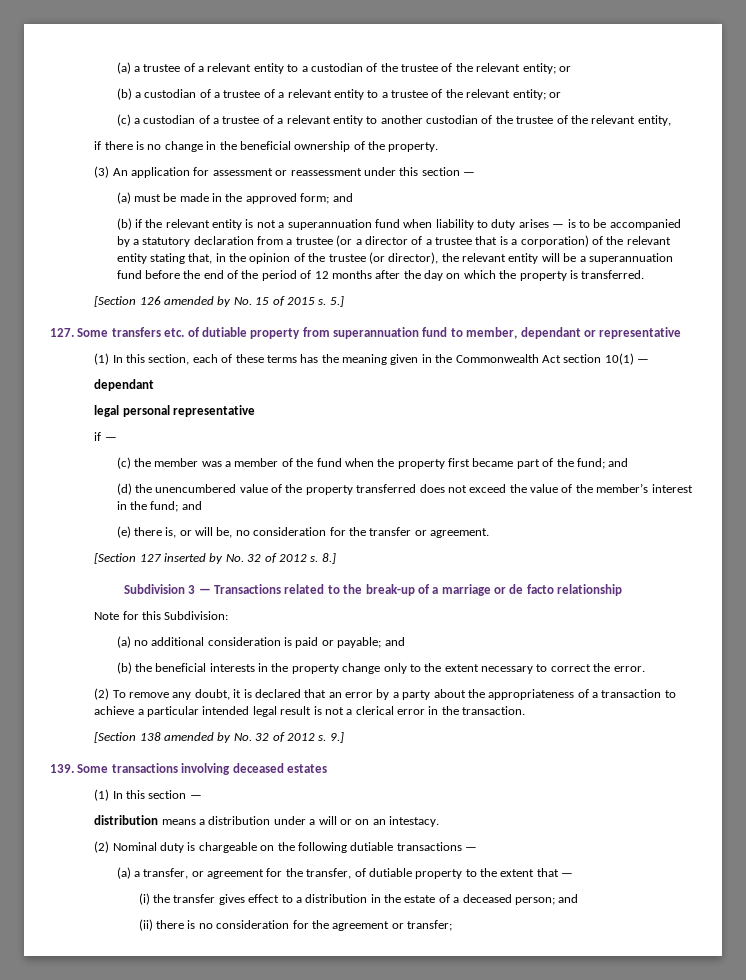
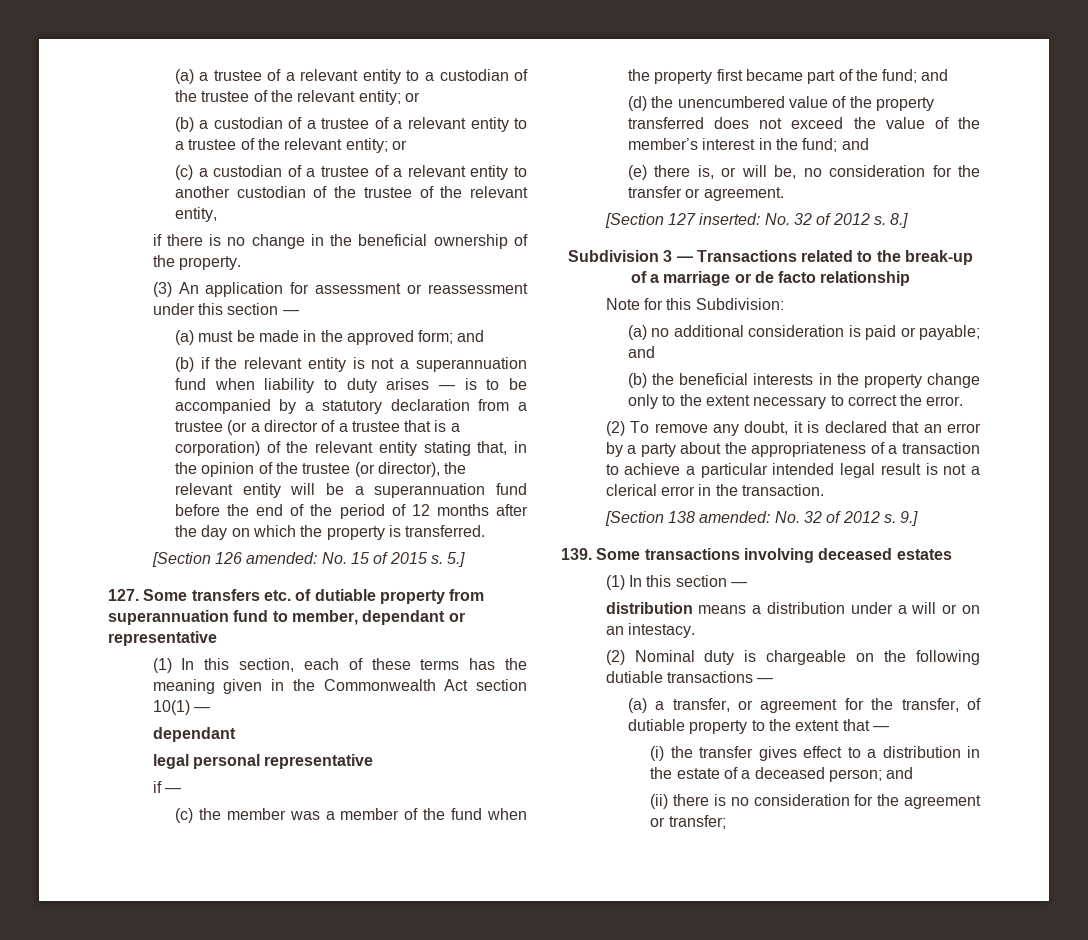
- [Section 126 amended by No. 15 of 2015 s.
+ [Section 126 amended: No. 15 of 2015 s.
- [Section 127 inserted by No. 32 of 2012 s.
+ [Section 127 inserted: No. 32 of 2012 s.
- [Section 138 amended by No. 32 of 2012 s.
+ [Section 138 amended: No. 32 of 2012 s.

